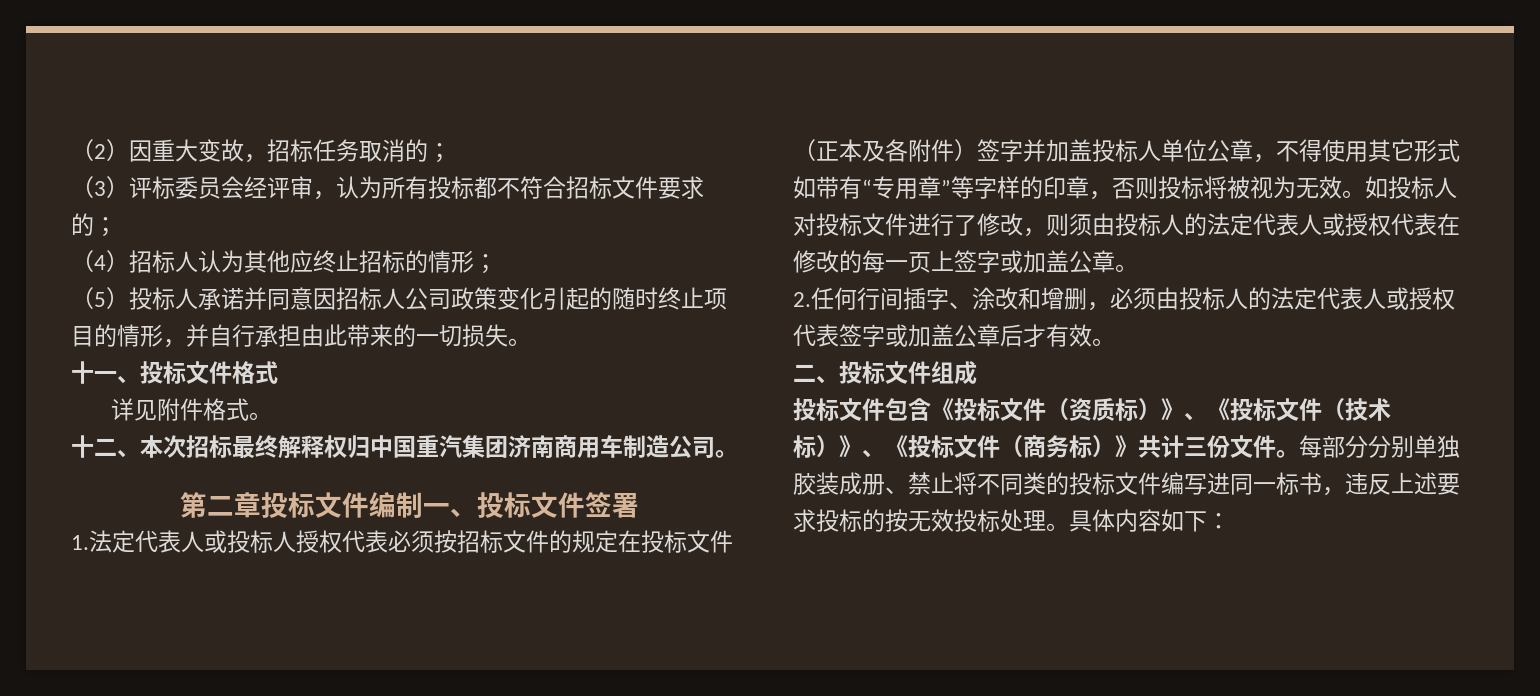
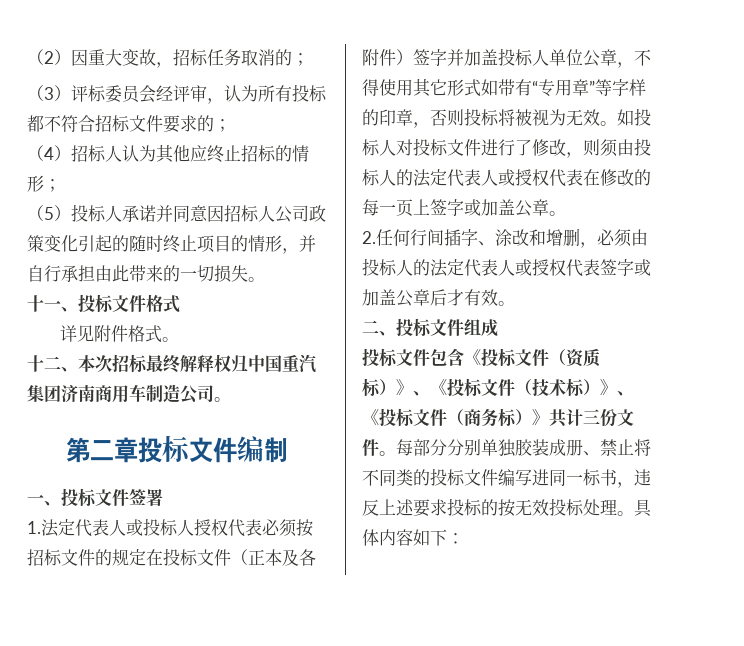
- 第二章投标文件编制一、投标文件签署
+ 第二章投标文件编制
+ 一、投标文件签署

